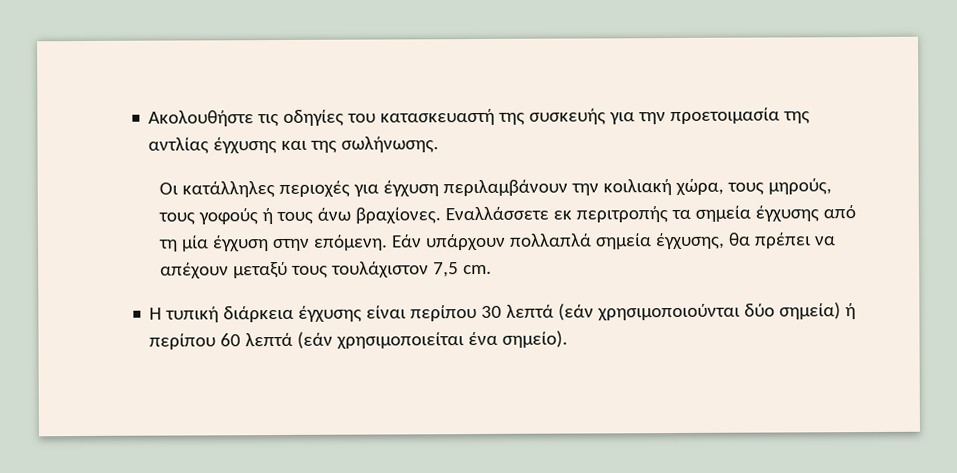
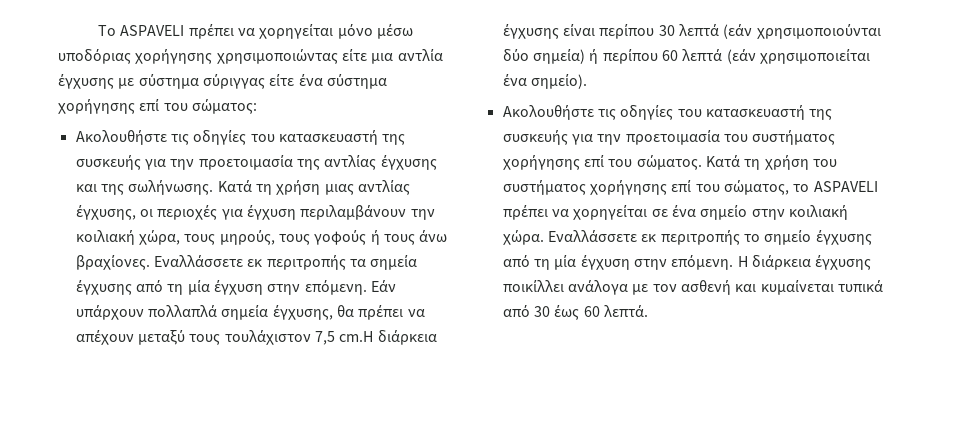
+ Το ASPAVELI πρέπει να χορηγείται μόνο μέσω υποδόριας χορήγησης χρησιμοποιώντας είτε μια αντλία έγχυσης με σύστημα σύριγγας είτε ένα σύστημα χορήγησης επί του σώματος:
- Ακολουθήστε τις οδηγίες του κατασκευαστή της συσκευής για την προετοιμασία της αντλίας έγχυσης και της σωλήνωσης.
- Οι κατάλληλες περιοχές για έγχυση περιλαμβάνουν την κοιλιακή χώρα, τους μηρούς, τους γοφούς ή τους άνω βραχίονες.
+ Ακολουθήστε τις οδηγίες του κατασκευαστή της συσκευής για την προετοιμασία της αντλίας έγχυσης και της σωλήνωσης. Κατά τη χρήση μιας αντλίας έγχυσης, oι περιοχές για έγχυση περιλαμβάνουν την κοιλιακή χώρα, τους μηρούς, τους γοφούς ή τους άνω βραχίονες.
- Εάν υπάρχουν πολλαπλά σημεία έγχυσης, θα πρέπει να απέχουν μεταξύ τους τουλάχιστον 7,5 cm.
- Η τυπική διάρκεια έγχυσης είναι περίπου 30 λεπτά (εάν χρησιμοποιούνται δύο σημεία) ή περίπου 60 λεπτά (εάν χρησιμοποιείται ένα σημείο).
+ Εάν υπάρχουν πολλαπλά σημεία έγχυσης, θα πρέπει να απέχουν μεταξύ τους τουλάχιστον 7,5 cm.Η διάρκεια έγχυσης είναι περίπου 30 λεπτά (εάν χρησιμοποιούνται δύο σημεία) ή περίπου 60 λεπτά (εάν χρησιμοποιείται ένα σημείο).
+ Ακολουθήστε τις οδηγίες του κατασκευαστή της συσκευής για την προετοιμασία του συστήματος χορήγησης επί του σώματος. Κατά τη χρήση του συστήματος χορήγησης επί του σώματος, το ASPAVELI πρέπει να χορηγείται σε ένα σημείο στην κοιλιακή χώρα. Εναλλάσσετε εκ περιτροπής το σημείο έγχυσης από τη μία έγχυση στην επόμενη. Η διάρκεια έγχυσης ποικίλλει ανάλογα με τον ασθενή και κυμαίνεται τυπικά από 30 έως 60 λεπτά.

